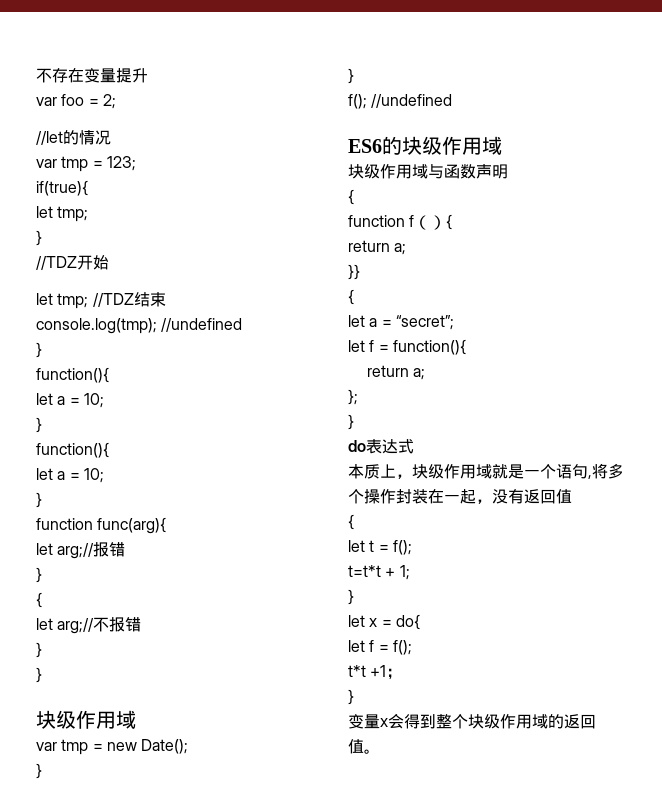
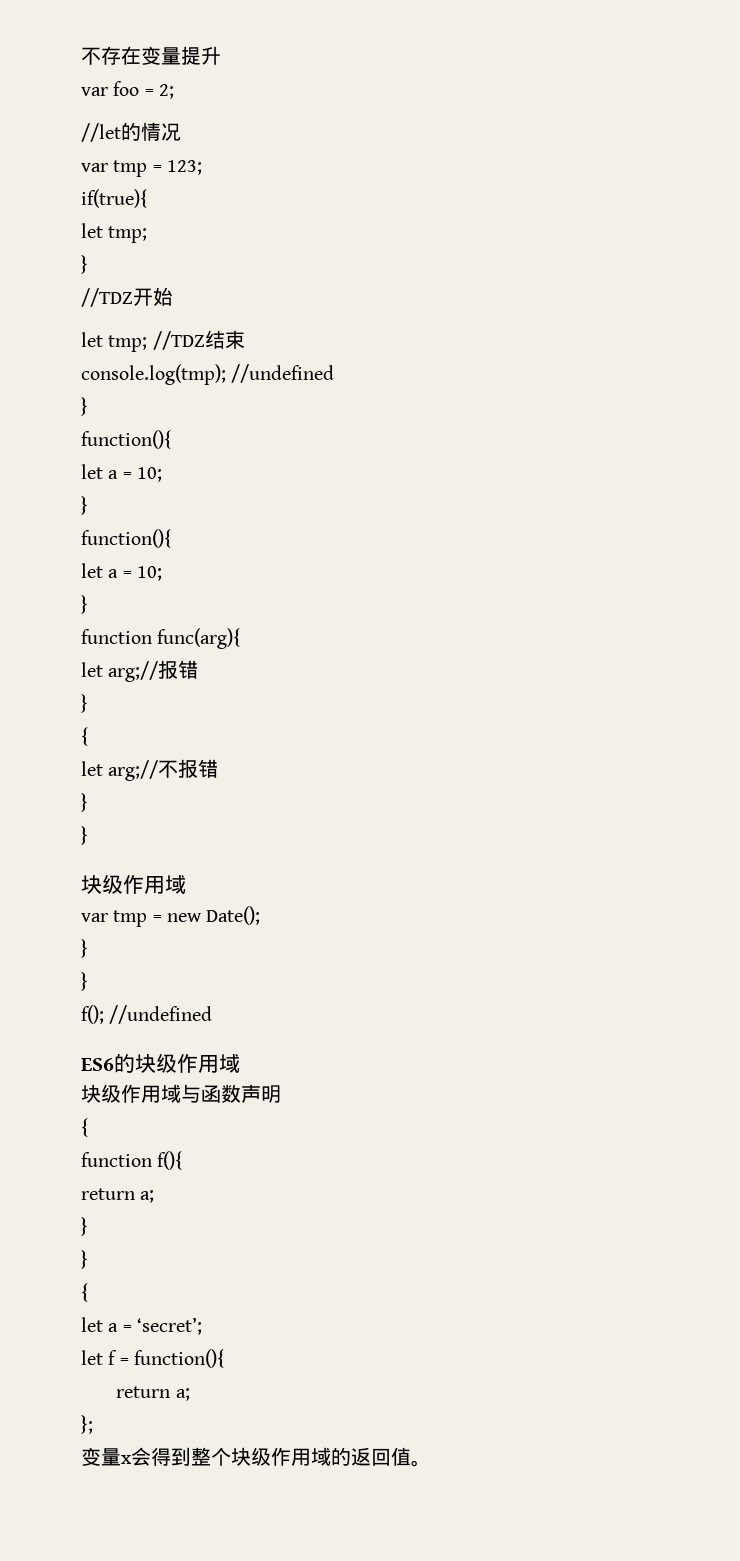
- function f（）{
+ function f(){
  return a;
- }}
+ }
+ }
- let a = “secret”;
+ let a = ‘secret’;
  };
- }
- do表达式
- 本质上，块级作用域就是一个语句,将多个操作封装在一起，没有返回值
- {
- let t = f();
- t=t*t + 1;
- }
- let x = do{
- let f = f();
- t*t +1；
- }

